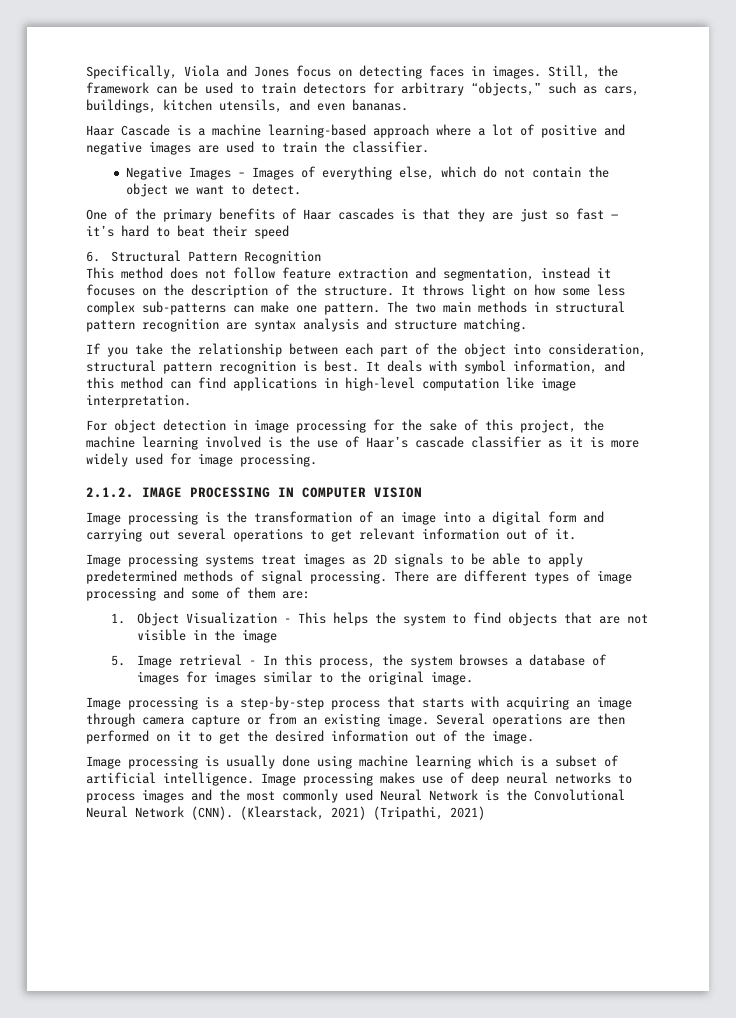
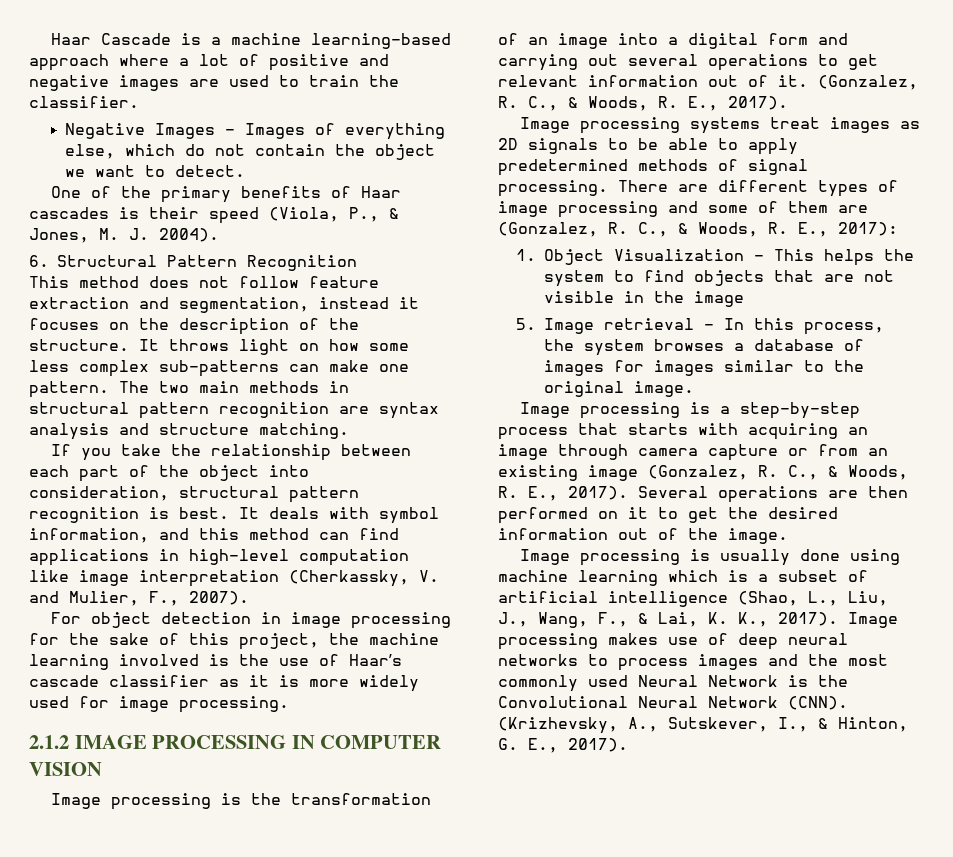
- Specifically, Viola and Jones focus on detecting faces in images. Still, the framework can be used to train detectors for arbitrary “objects,” such as cars, buildings, kitchen utensils, and even bananas.
- One of the primary benefits of Haar cascades is that they are just so fast — it’s hard to beat their speed
+ One of the primary benefits of Haar cascades is their speed (Viola, P., & Jones, M. J. 2004).
- It deals with symbol information, and this method can find applications in high-level computation like image interpretation.
+ It deals with symbol information, and this method can find applications in high-level computation like image interpretation (Cherkassky, V. and Mulier, F., 2007).
- 2.1.2. IMAGE PROCESSING IN COMPUTER VISION
+ 2.1.2 IMAGE PROCESSING IN COMPUTER VISION
- Image processing is the transformation of an image into a digital form and carrying out several operations to get relevant information out of it.
+ Image processing is the transformation of an image into a digital form and carrying out several operations to get relevant information out of it. (Gonzalez, R. C., & Woods, R. E., 2017).
- There are different types of image processing and some of them are:
+ There are different types of image processing and some of them are (Gonzalez, R. C., & Woods, R. E., 2017):
- Image processing is a step-by-step process that starts with acquiring an image through camera capture or from an existing image.
+ Image processing is a step-by-step process that starts with acquiring an image through camera capture or from an existing image (Gonzalez, R. C., & Woods, R. E., 2017).
- Image processing is usually done using machine learning which is a subset of artificial intelligence.
+ Image processing is usually done using machine learning which is a subset of artificial intelligence (Shao, L., Liu, J., Wang, F., & Lai, K. K., 2017).
- (Klearstack, 2021) (Tripathi, 2021)
+ (Krizhevsky, A., Sutskever, I., & Hinton, G. E., 2017).

